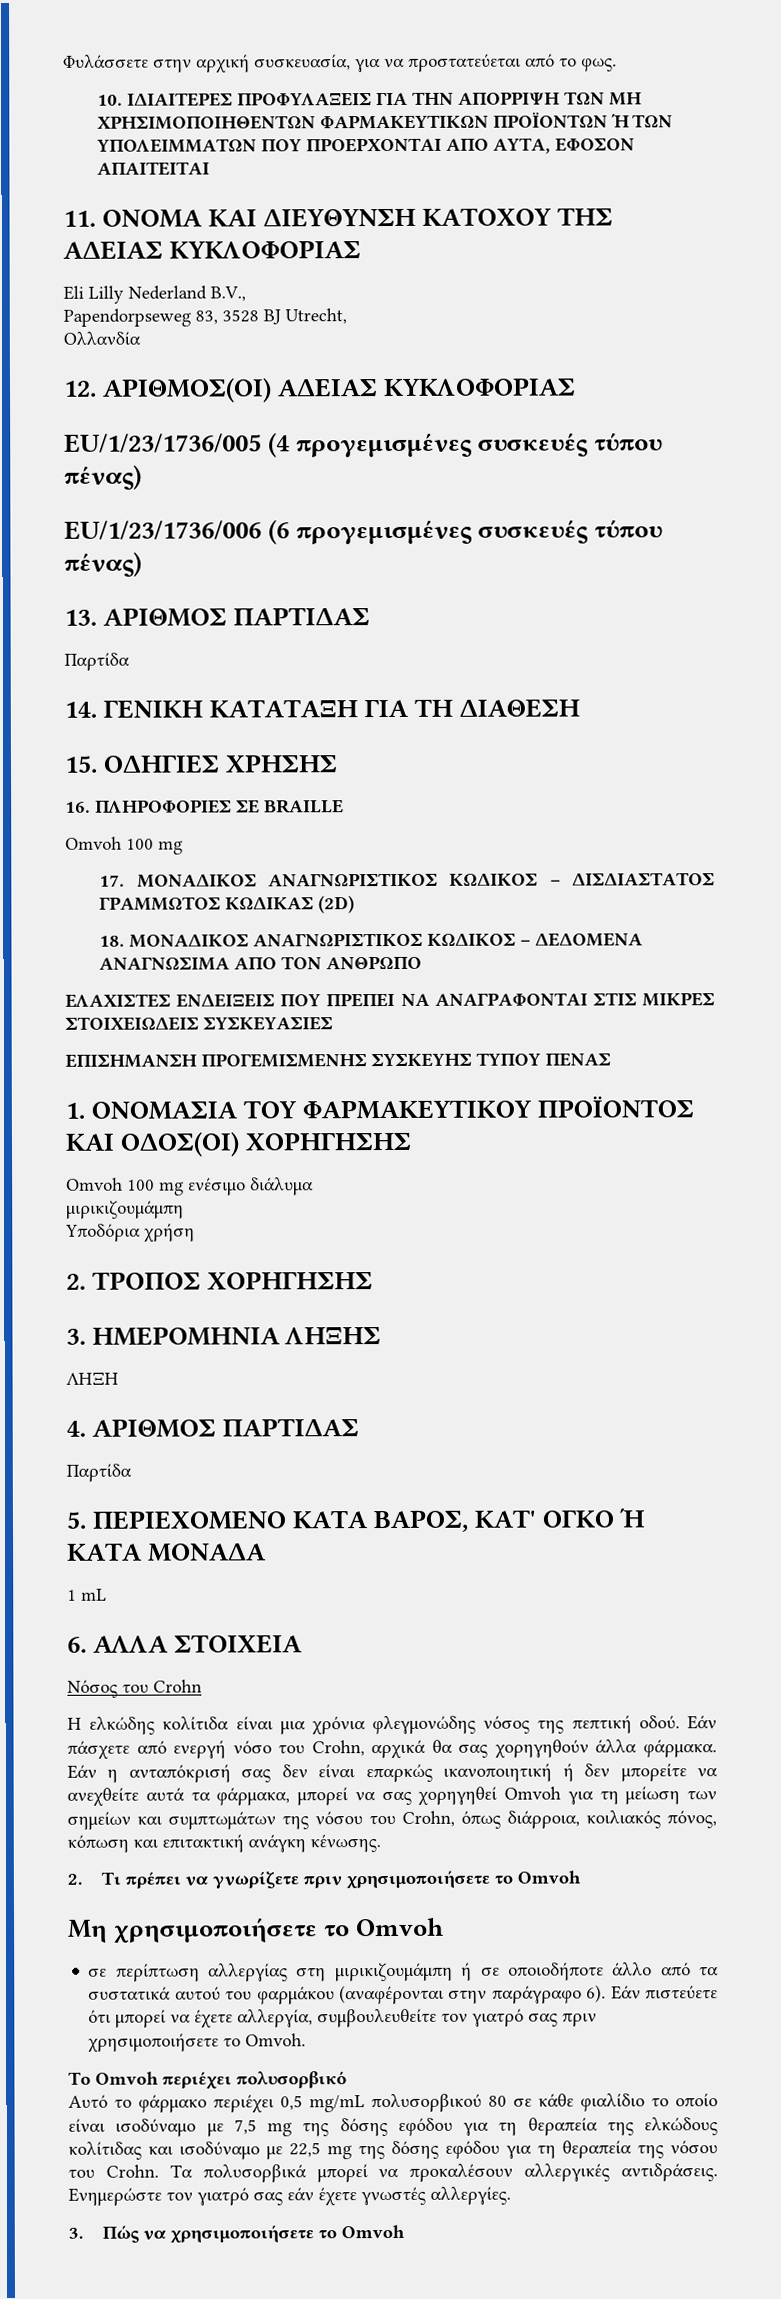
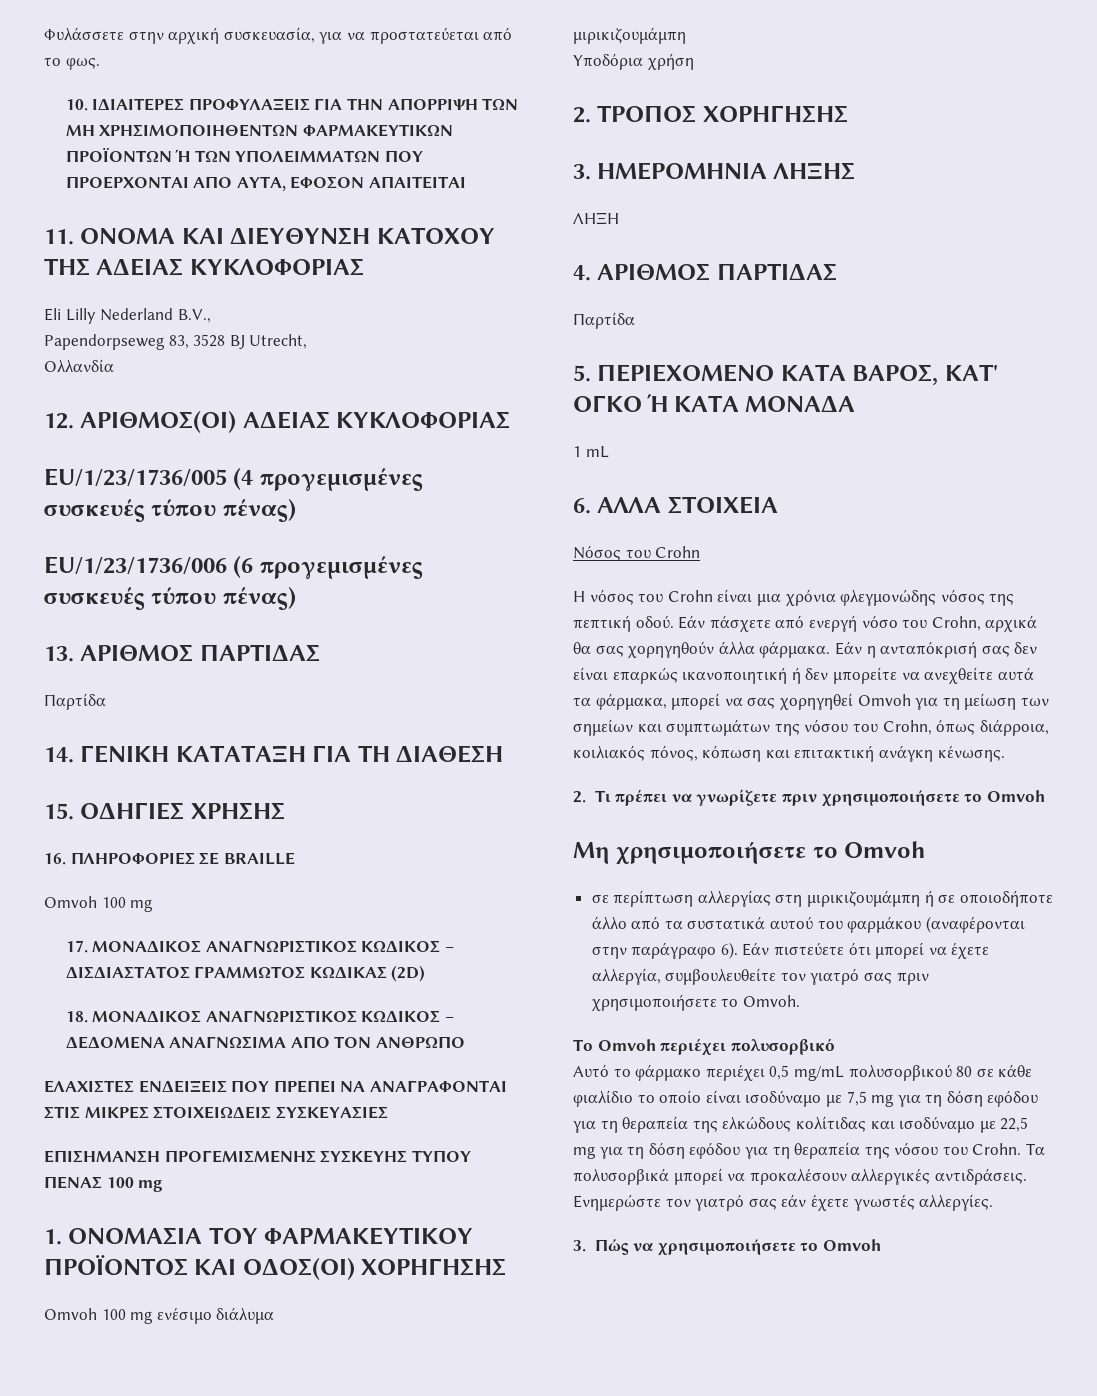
- ΕΠΙΣΗΜΑΝΣΗ ΠΡΟΓΕΜΙΣΜΕΝΗΣ ΣΥΣΚΕΥΗΣ ΤΥΠΟΥ ΠΕΝΑΣ
+ ΕΠΙΣΗΜΑΝΣΗ ΠΡΟΓΕΜΙΣΜΕΝΗΣ ΣΥΣΚΕΥΗΣ ΤΥΠΟΥ ΠΕΝΑΣ 100 mg
- Η ελκώδης κολίτιδα είναι μια χρόνια φλεγμονώδης νόσος της πεπτική οδού.
+ Η νόσος του Crohn είναι μια χρόνια φλεγμονώδης νόσος της πεπτική οδού.
- Αυτό το φάρμακο περιέχει 0,5 mg/mL πολυσορβικού 80 σε κάθε φιαλίδιο το οποίο είναι ισοδύναμο με 7,5 mg της δόσης εφόδου για τη θεραπεία της ελκώδους κολίτιδας και ισοδύναμο με 22,5 mg της δόσης εφόδου για τη θεραπεία της νόσου του Crohn.
+ Αυτό το φάρμακο περιέχει 0,5 mg/mL πολυσορβικού 80 σε κάθε φιαλίδιο το οποίο είναι ισοδύναμο με 7,5 mg για τη δόση εφόδου για τη θεραπεία της ελκώδους κολίτιδας και ισοδύναμο με 22,5 mg για τη δόση εφόδου για τη θεραπεία της νόσου του Crohn.

